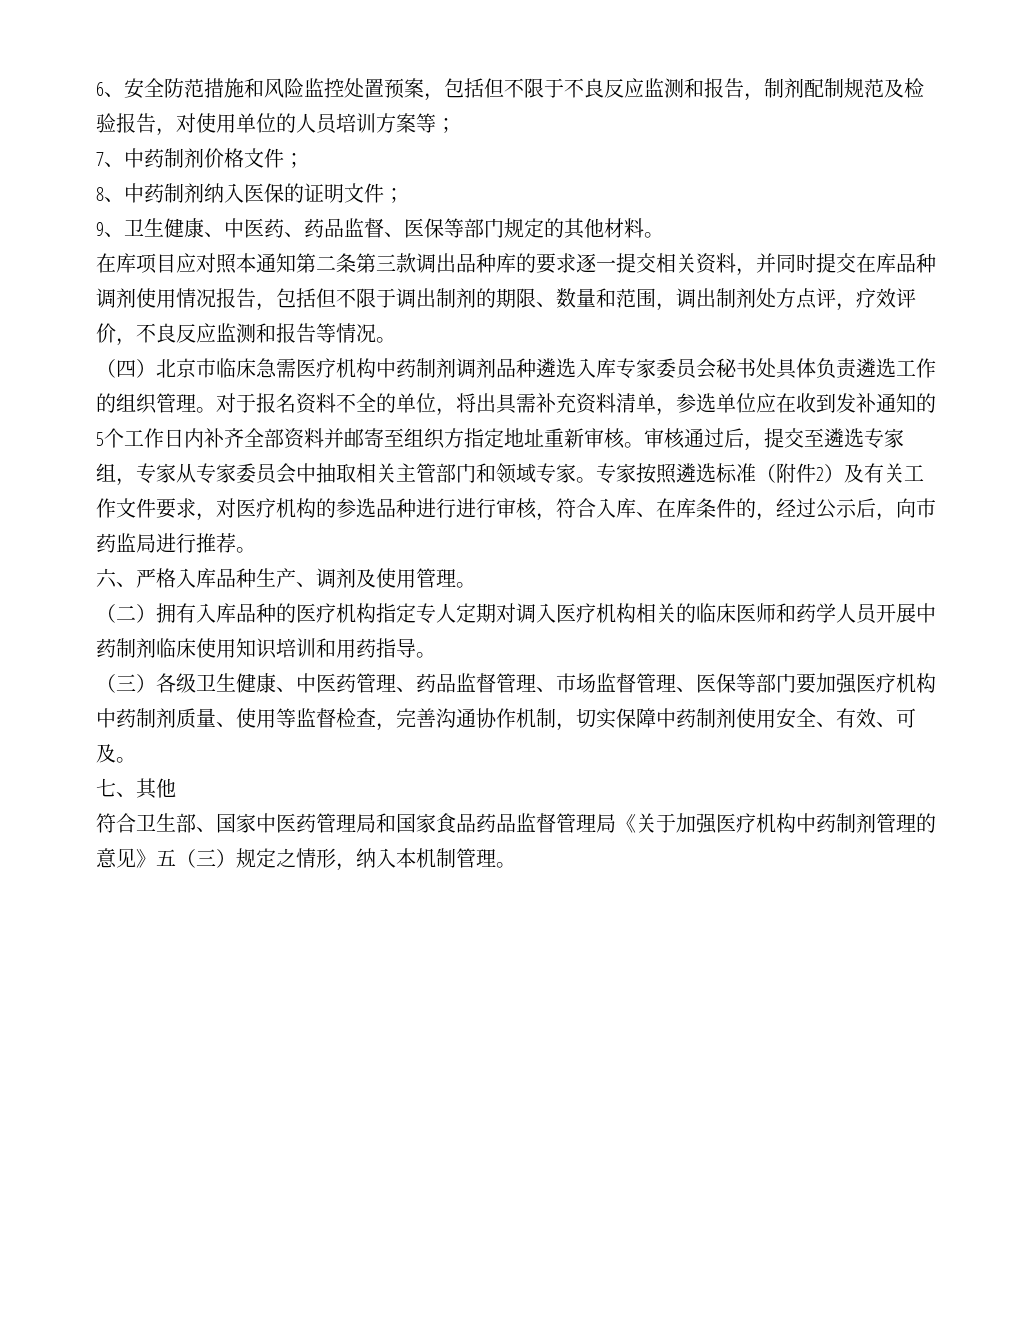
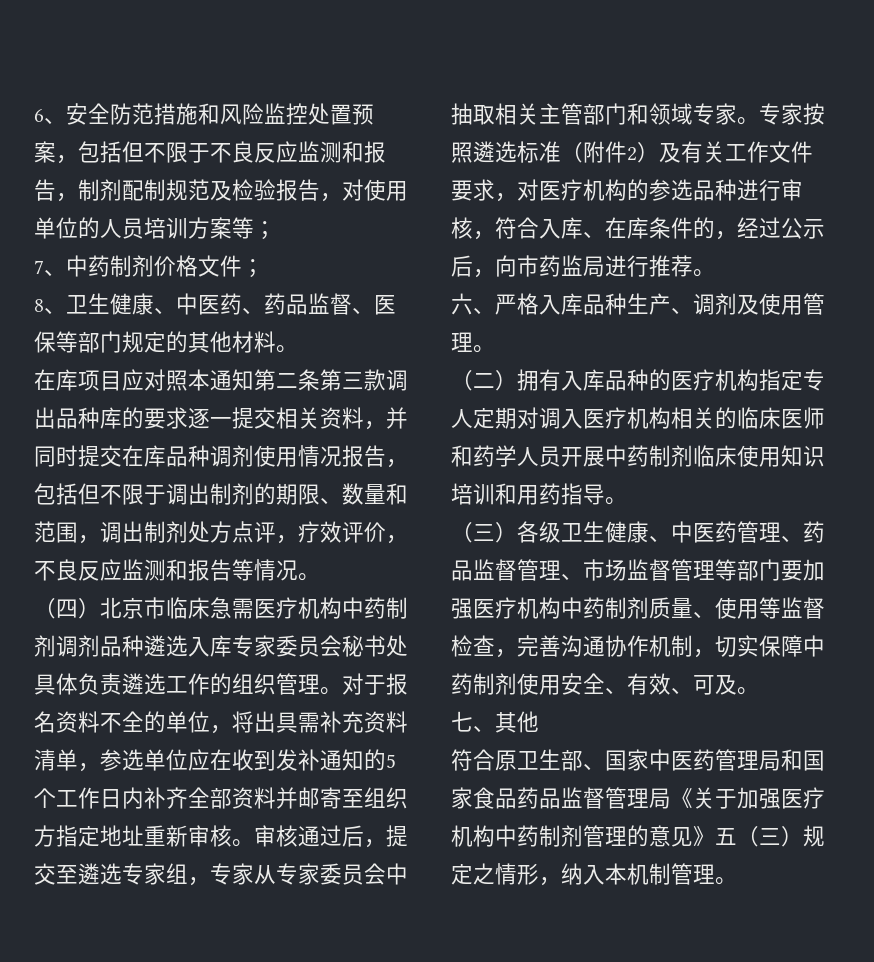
- 8、中药制剂纳入医保的证明文件；
- 9、卫生健康、中医药、药品监督、医保等部门规定的其他材料。
+ 8、卫生健康、中医药、药品监督、医保等部门规定的其他材料。
- 专家按照遴选标准（附件2）及有关工作文件要求，对医疗机构的参选品种进行进行审核，符合入库、在库条件的，经过公示后，向市药监局进行推荐。
+ 专家按照遴选标准（附件2）及有关工作文件要求，对医疗机构的参选品种进行审核，符合入库、在库条件的，经过公示后，向市药监局进行推荐。
- （三）各级卫生健康、中医药管理、药品监督管理、市场监督管理、医保等部门要加强医疗机构中药制剂质量、使用等监督检查，完善沟通协作机制，切实保障中药制剂使用安全、有效、可及。
+ （三）各级卫生健康、中医药管理、药品监督管理、市场监督管理等部门要加强医疗机构中药制剂质量、使用等监督检查，完善沟通协作机制，切实保障中药制剂使用安全、有效、可及。
- 符合卫生部、国家中医药管理局和国家食品药品监督管理局《关于加强医疗机构中药制剂管理的意见》五（三）规定之情形，纳入本机制管理。
+ 符合原卫生部、国家中医药管理局和国家食品药品监督管理局《关于加强医疗机构中药制剂管理的意见》五（三）规定之情形，纳入本机制管理。

